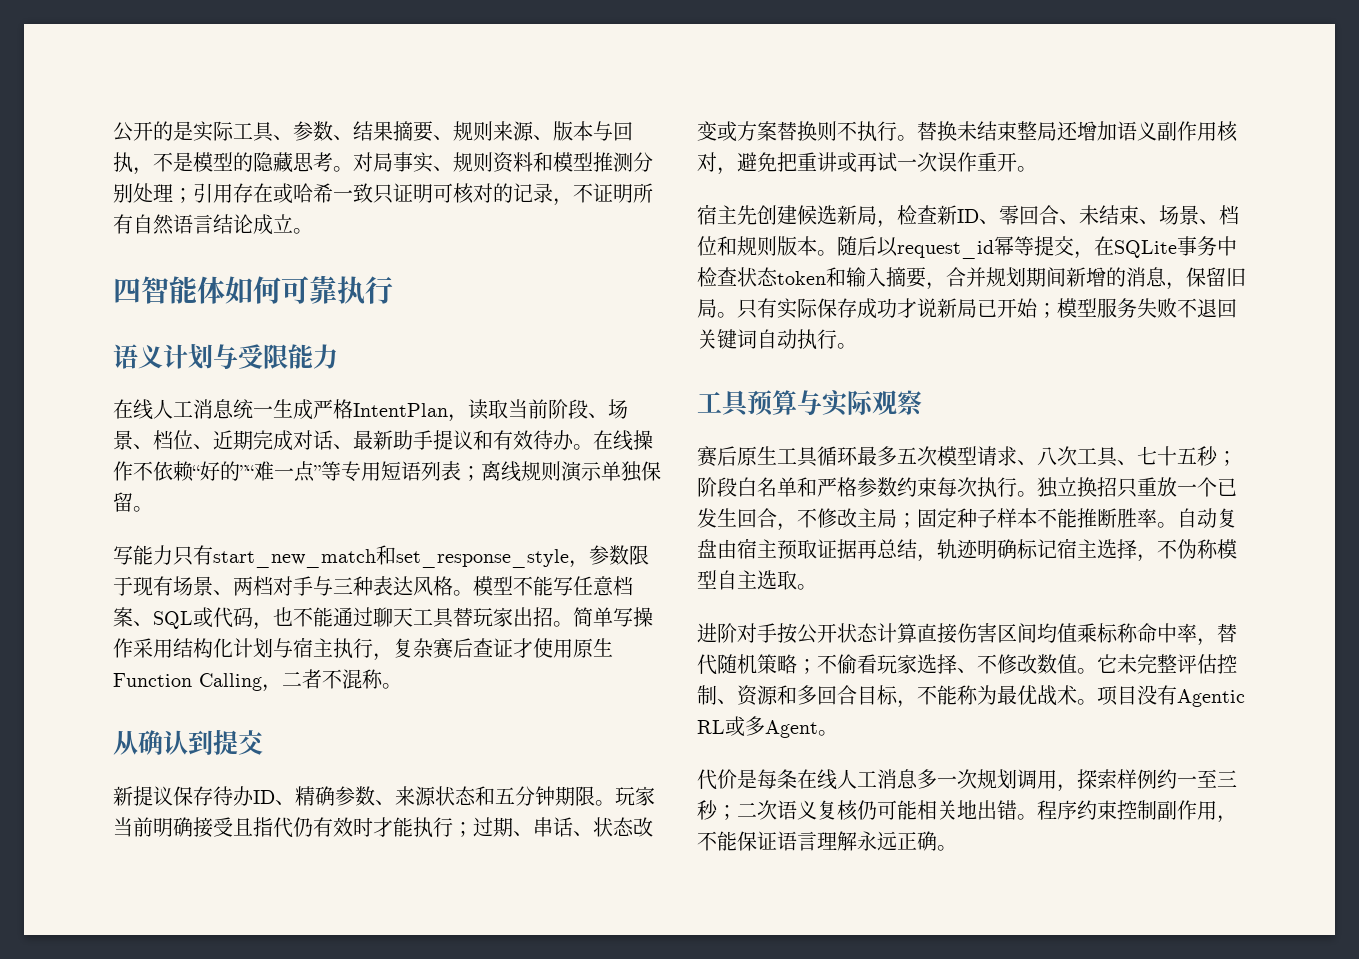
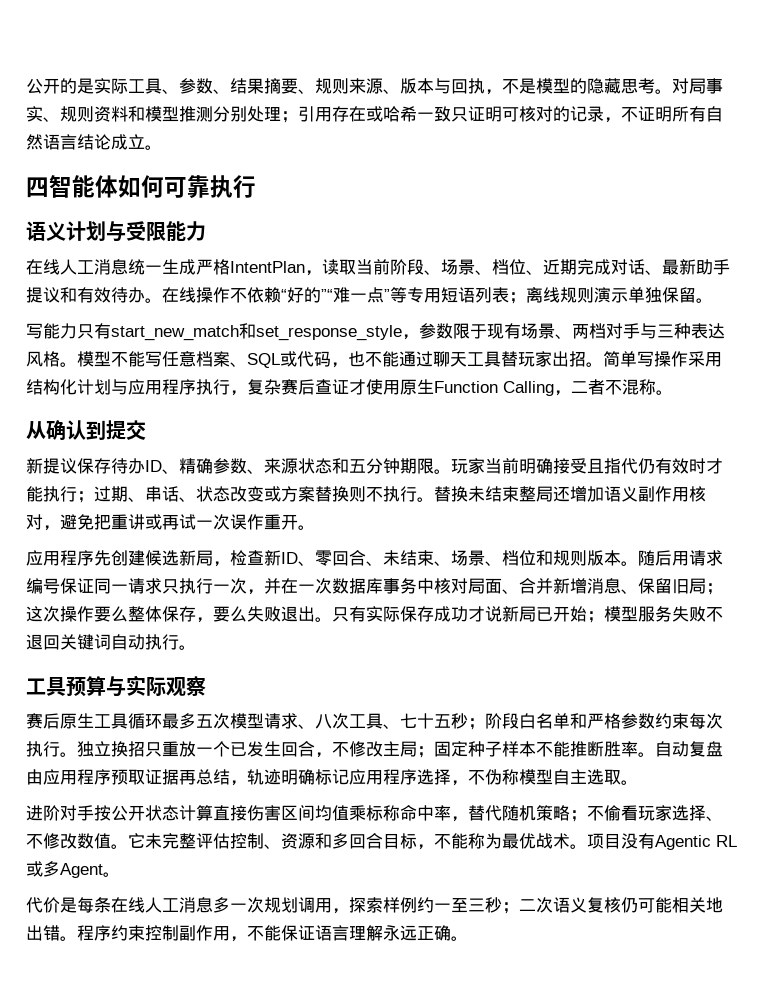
- 简单写操作采用结构化计划与宿主执行，复杂赛后查证才使用原生Function Calling，二者不混称。
+ 简单写操作采用结构化计划与应用程序执行，复杂赛后查证才使用原生Function Calling，二者不混称。
- 宿主先创建候选新局，检查新ID、零回合、未结束、场景、档位和规则版本。
+ 应用程序先创建候选新局，检查新ID、零回合、未结束、场景、档位和规则版本。
- 随后以request_id幂等提交，在SQLite事务中检查状态token和输入摘要，合并规划期间新增的消息，保留旧局。
+ 随后用请求编号保证同一请求只执行一次，并在一次数据库事务中核对局面、合并新增消息、保留旧局；这次操作要么整体保存，要么失败退出。
- 自动复盘由宿主预取证据再总结，轨迹明确标记宿主选择，不伪称模型自主选取。
+ 自动复盘由应用程序预取证据再总结，轨迹明确标记应用程序选择，不伪称模型自主选取。

